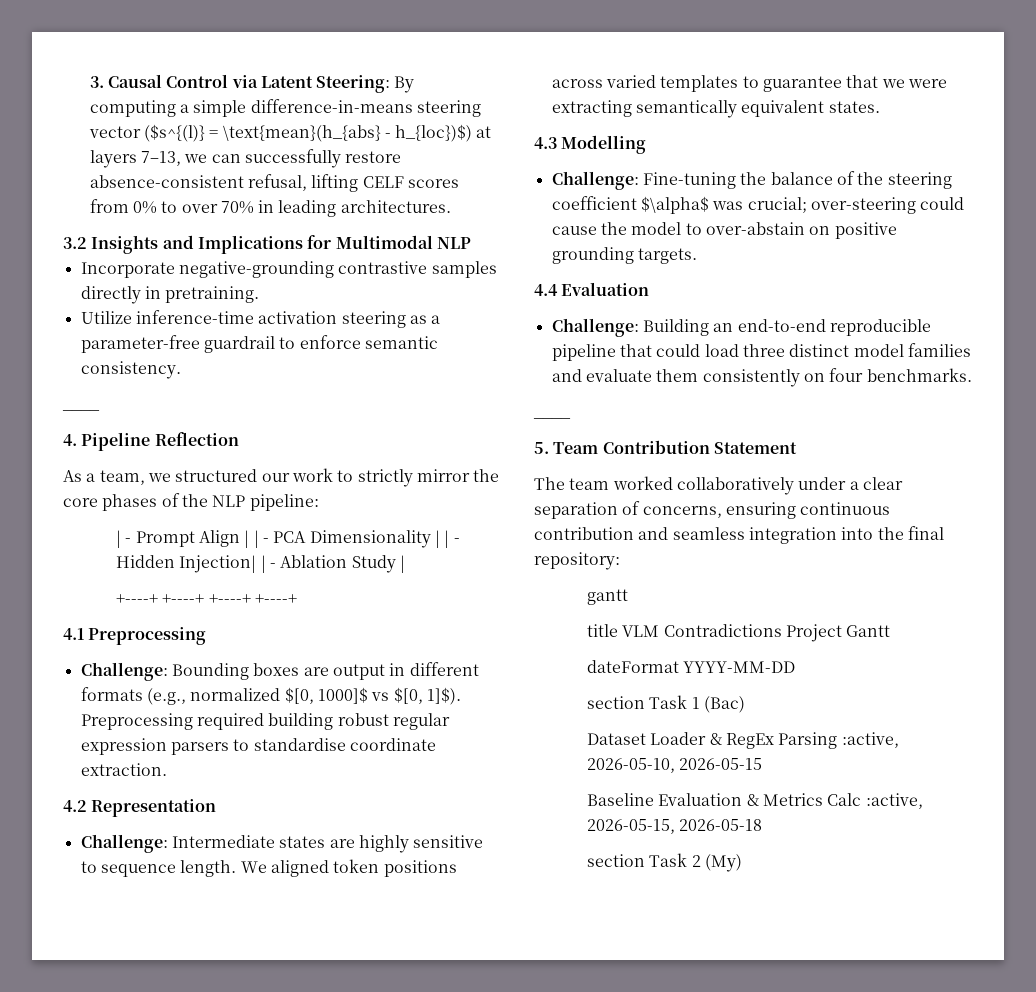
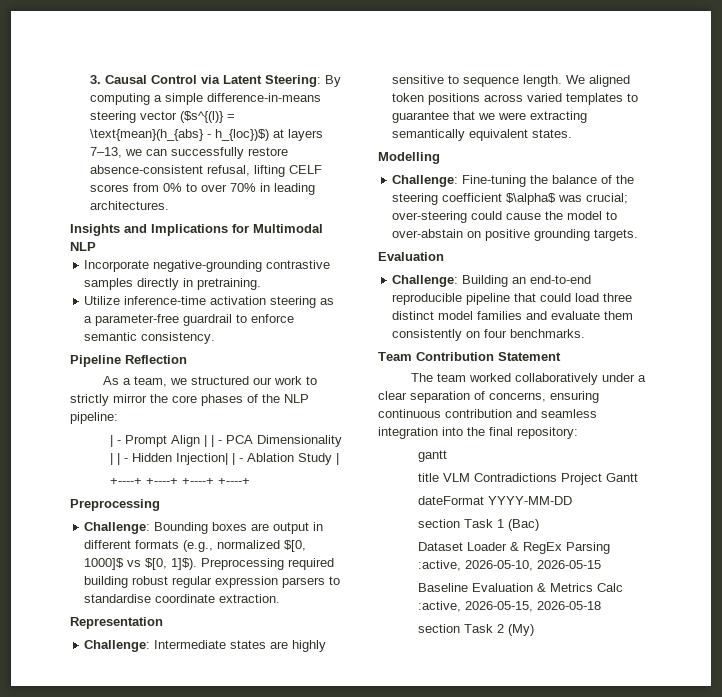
- 3.2 Insights and Implications for Multimodal NLP
+ Insights and Implications for Multimodal NLP
  Utilize inference-time activation steering as a parameter-free guardrail to enforce semantic consistency.
- ____
- 4. Pipeline Reflection
+ Pipeline Reflection
  +----+ +----+ +----+ +----+
- 4.1 Preprocessing
+ Preprocessing
- 4.2 Representation
+ Representation
- 4.3 Modelling
+ Modelling
  Challenge: Fine-tuning the balance of the steering coefficient $\alpha$ was crucial; over-steering could cause the model to over-abstain on positive grounding targets.
- 4.4 Evaluation
+ Evaluation
  Challenge: Building an end-to-end reproducible pipeline that could load three distinct model families and evaluate them consistently on four benchmarks.
- ____
- 5. Team Contribution Statement
+ Team Contribution Statement

